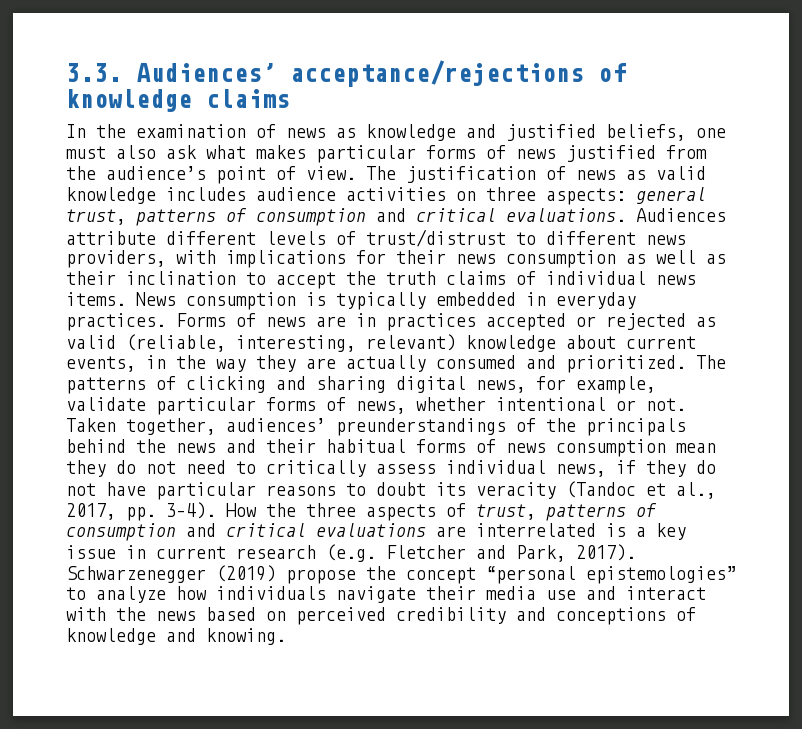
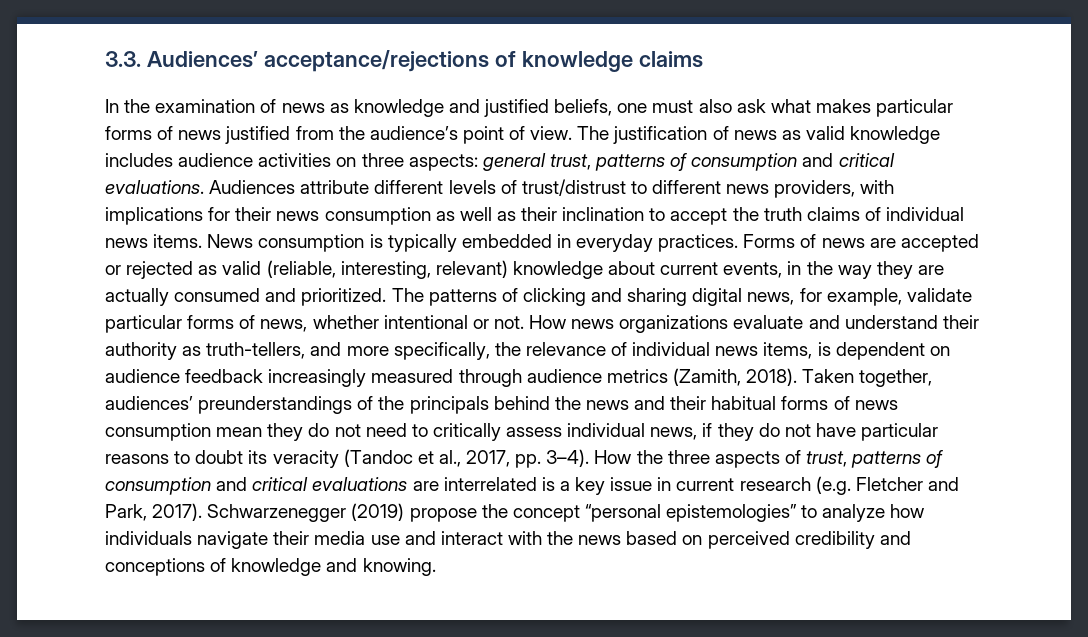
- Forms of news are in practices accepted or rejected as valid (reliable, interesting, relevant) knowledge about current events, in the way they are actually consumed and prioritized.
+ Forms of news are accepted or rejected as valid (reliable, interesting, relevant) knowledge about current events, in the way they are actually consumed and prioritized.
+ How news organizations evaluate and understand their authority as truth-tellers, and more specifically, the relevance of individual news items, is dependent on audience feedback increasingly measured through audience metrics (Zamith, 2018).

